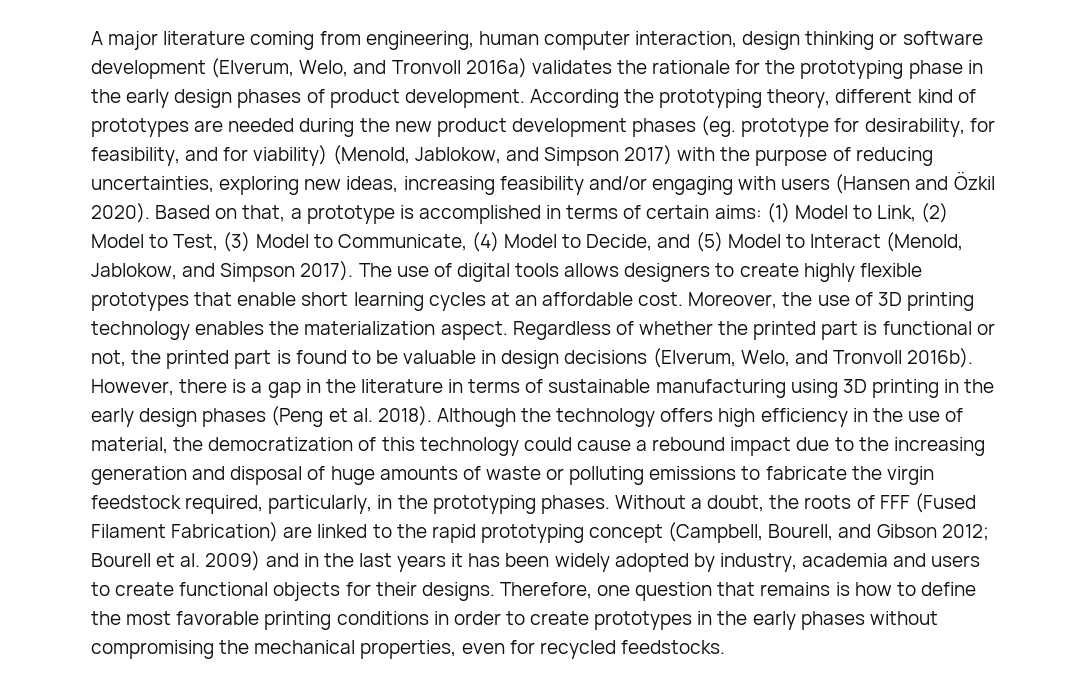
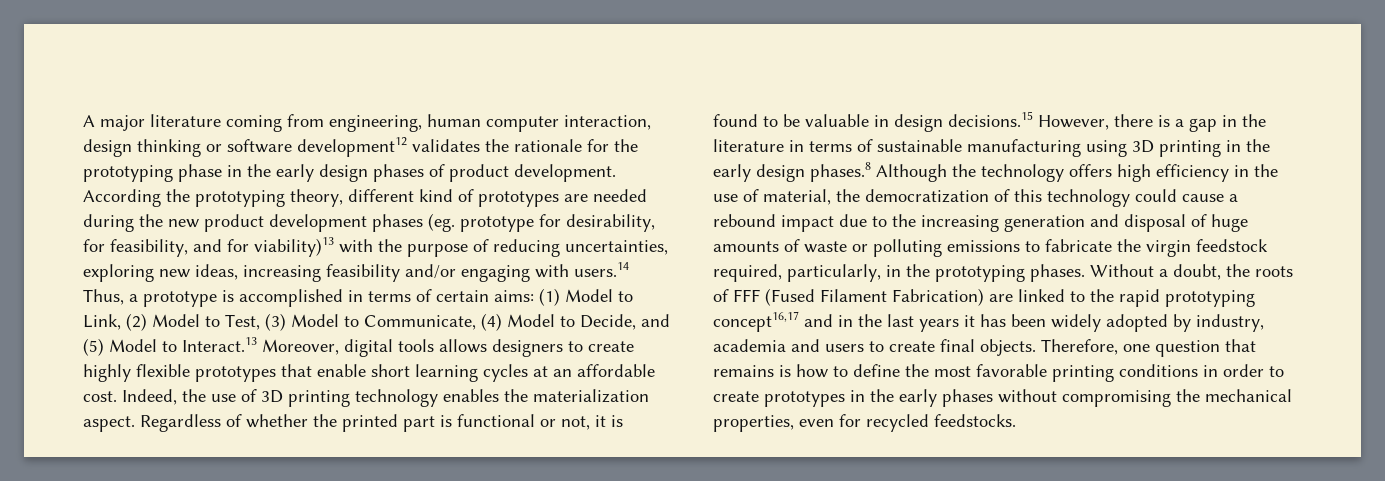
- A major literature coming from engineering, human computer interaction, design thinking or software development (Elverum, Welo, and Tronvoll 2016a) validates the rationale for the prototyping phase in the early design phases of product development.
+ A major literature coming from engineering, human computer interaction, design thinking or software development12 validates the rationale for the prototyping phase in the early design phases of product development.
- According the prototyping theory, different kind of prototypes are needed during the new product development phases (eg. prototype for desirability, for feasibility, and for viability) (Menold, Jablokow, and Simpson 2017) with the purpose of reducing uncertainties, exploring new ideas, increasing feasibility and/or engaging with users (Hansen and Özkil 2020). Based on that, a prototype is accomplished in terms of certain aims:
+ According the prototyping theory, different kind of prototypes are needed during the new product development phases (eg. prototype for desirability, for feasibility, and for viability)13 with the purpose of reducing uncertainties, exploring new ideas, increasing feasibility and/or engaging with users.14 Thus, a prototype is accomplished in terms of certain aims:
- (1) Model to Link, (2) Model to Test, (3) Model to Communicate, (4) Model to Decide, and (5) Model to Interact (Menold, Jablokow, and Simpson 2017). The use of digital tools allows designers to create highly flexible prototypes that enable short learning cycles at an affordable cost.
+ (1) Model to Link, (2) Model to Test, (3) Model to Communicate, (4) Model to Decide, and (5) Model to Interact.13 Moreover, digital tools allows designers to create highly flexible prototypes that enable short learning cycles at an affordable cost.
- Moreover, the use of 3D printing technology enables the materialization aspect.
+ Indeed, the use of 3D printing technology enables the materialization aspect.
- Regardless of whether the printed part is functional or not, the printed part is found to be valuable in design decisions (Elverum, Welo, and Tronvoll 2016b). However, there is a gap in the literature in terms of sustainable manufacturing using 3D printing in the early design phases (Peng et al. 2018). Although the technology offers high efficiency in the use of material, the democratization of this technology could cause a rebound impact due to the increasing generation and disposal of huge amounts of waste or polluting emissions to fabricate the virgin feedstock required, particularly, in the prototyping phases.
+ Regardless of whether the printed part is functional or not, it is found to be valuable in design decisions.15 However, there is a gap in the literature in terms of sustainable manufacturing using 3D printing in the early design phases.8 Although the technology offers high efficiency in the use of material, the democratization of this technology could cause a rebound impact due to the increasing generation and disposal of huge amounts of waste or polluting emissions to fabricate the virgin feedstock required, particularly, in the prototyping phases.
- Without a doubt, the roots of FFF (Fused Filament Fabrication) are linked to the rapid prototyping concept (Campbell, Bourell, and Gibson 2012; Bourell et al. 2009) and in the last years it has been widely adopted by industry, academia and users to create functional objects for their designs.
+ Without a doubt, the roots of FFF (Fused Filament Fabrication) are linked to the rapid prototyping concept16,17 and in the last years it has been widely adopted by industry, academia and users to create final objects.

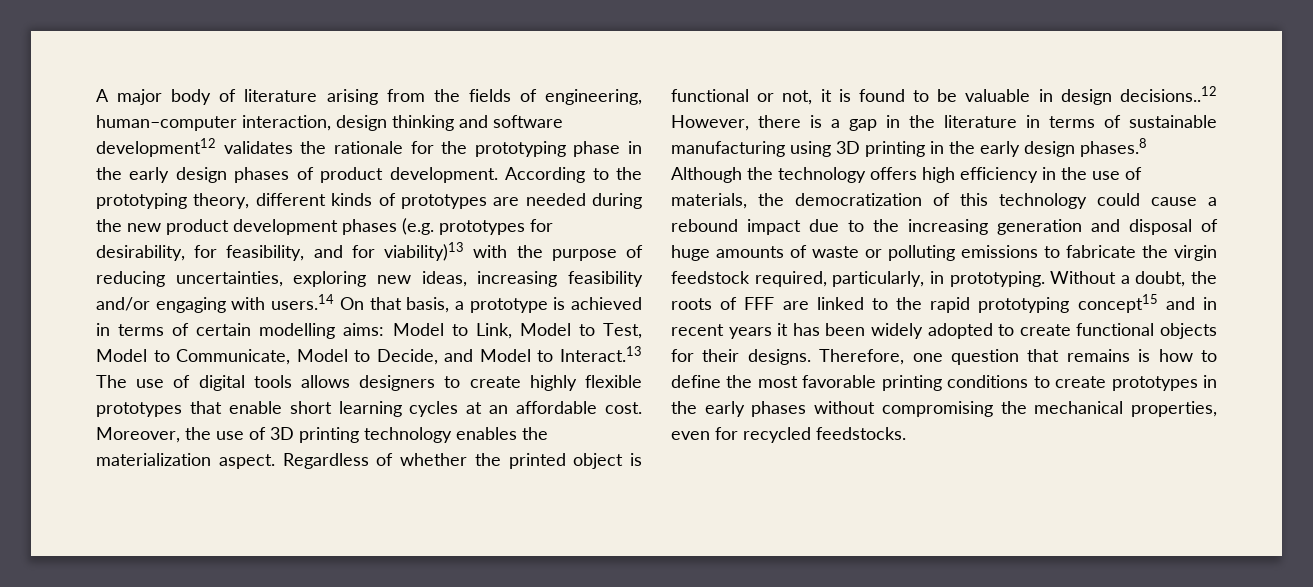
- A major literature coming from engineering, human computer interaction, design thinking or software development12 validates the rationale for the prototyping phase in the early design phases of product development.
+ A major body of literature arising from the fields of engineering, human–computer interaction, design thinking and software development12 validates the rationale for the prototyping phase in the early design phases of product development.
- According the prototyping theory, different kind of prototypes are needed during the new product development phases (eg. prototype for desirability, for feasibility, and for viability)13 with the purpose of reducing uncertainties, exploring new ideas, increasing feasibility and/or engaging with users.14 Thus, a prototype is accomplished in terms of certain aims: (1) Model to Link, (2) Model to Test, (3) Model to Communicate, (4) Model to Decide, and (5) Model to Interact.13 Moreover, digital tools allows designers to create highly flexible prototypes that enable short learning cycles at an affordable cost.
+ According to the prototyping theory, different kinds of prototypes are needed during the new product development phases (e.g. prototypes for desirability, for feasibility, and for viability)13 with the purpose of reducing uncertainties, exploring new ideas, increasing feasibility and/or engaging with users.14 On that basis, a prototype is achieved in terms of certain modelling aims: Model to Link, Model to Test, Model to Communicate, Model to Decide, and Model to Interact.13 The use of digital tools allows designers to create highly flexible prototypes that enable short learning cycles at an affordable cost.
- Indeed, the use of 3D printing technology enables the materialization aspect.
+ Moreover, the use of 3D printing technology enables the materialization aspect.
- Regardless of whether the printed part is functional or not, it is found to be valuable in design decisions.15 However, there is a gap in the literature in terms of sustainable manufacturing using 3D printing in the early design phases.8 Although the technology offers high efficiency in the use of material, the democratization of this technology could cause a rebound impact due to the increasing generation and disposal of huge amounts of waste or polluting emissions to fabricate the virgin feedstock required, particularly, in the prototyping phases.
+ Regardless of whether the printed object is functional or not, it is found to be valuable in design decisions..12 However, there is a gap in the literature in terms of sustainable manufacturing using 3D printing in the early design phases.8 Although the technology offers high efficiency in the use of materials, the democratization of this technology could cause a rebound impact due to the increasing generation and disposal of huge amounts of waste or polluting emissions to fabricate the virgin feedstock required, particularly, in prototyping.
- Without a doubt, the roots of FFF (Fused Filament Fabrication) are linked to the rapid prototyping concept16,17 and in the last years it has been widely adopted by industry, academia and users to create final objects.
+ Without a doubt, the roots of FFF are linked to the rapid prototyping concept15 and in recent years it has been widely adopted to create functional objects for their designs.
- Therefore, one question that remains is how to define the most favorable printing conditions in order to create prototypes in the early phases without compromising the mechanical properties, even for recycled feedstocks.
+ Therefore, one question that remains is how to define the most favorable printing conditions to create prototypes in the early phases without compromising the mechanical properties, even for recycled feedstocks.

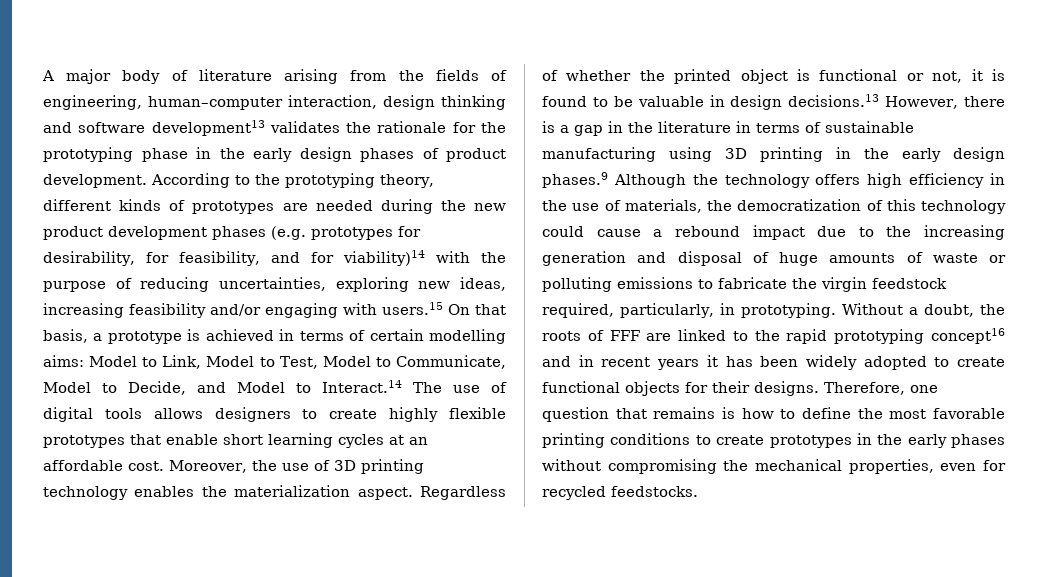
- A major body of literature arising from the fields of engineering, human–computer interaction, design thinking and software development12 validates the rationale for the prototyping phase in the early design phases of product development.
+ A major body of literature arising from the fields of engineering, human–computer interaction, design thinking and software development13 validates the rationale for the prototyping phase in the early design phases of product development.
- According to the prototyping theory, different kinds of prototypes are needed during the new product development phases (e.g. prototypes for desirability, for feasibility, and for viability)13 with the purpose of reducing uncertainties, exploring new ideas, increasing feasibility and/or engaging with users.14 On that basis, a prototype is achieved in terms of certain modelling aims:
+ According to the prototyping theory, different kinds of prototypes are needed during the new product development phases (e.g. prototypes for desirability, for feasibility, and for viability)14 with the purpose of reducing uncertainties, exploring new ideas, increasing feasibility and/or engaging with users.15 On that basis, a prototype is achieved in terms of certain modelling aims:
- Model to Link, Model to Test, Model to Communicate, Model to Decide, and Model to Interact.13 The use of digital tools allows designers to create highly flexible prototypes that enable short learning cycles at an affordable cost.
+ Model to Link, Model to Test, Model to Communicate, Model to Decide, and Model to Interact.14 The use of digital tools allows designers to create highly flexible prototypes that enable short learning cycles at an affordable cost.
- Regardless of whether the printed object is functional or not, it is found to be valuable in design decisions..12 However, there is a gap in the literature in terms of sustainable manufacturing using 3D printing in the early design phases.8 Although the technology offers high efficiency in the use of materials, the democratization of this technology could cause a rebound impact due to the increasing generation and disposal of huge amounts of waste or polluting emissions to fabricate the virgin feedstock required, particularly, in prototyping.
+ Regardless of whether the printed object is functional or not, it is found to be valuable in design decisions.13 However, there is a gap in the literature in terms of sustainable manufacturing using 3D printing in the early design phases.9 Although the technology offers high efficiency in the use of materials, the democratization of this technology could cause a rebound impact due to the increasing generation and disposal of huge amounts of waste or polluting emissions to fabricate the virgin feedstock required, particularly, in prototyping.
- Without a doubt, the roots of FFF are linked to the rapid prototyping concept15 and in recent years it has been widely adopted to create functional objects for their designs.
+ Without a doubt, the roots of FFF are linked to the rapid prototyping concept16 and in recent years it has been widely adopted to create functional objects for their designs.

